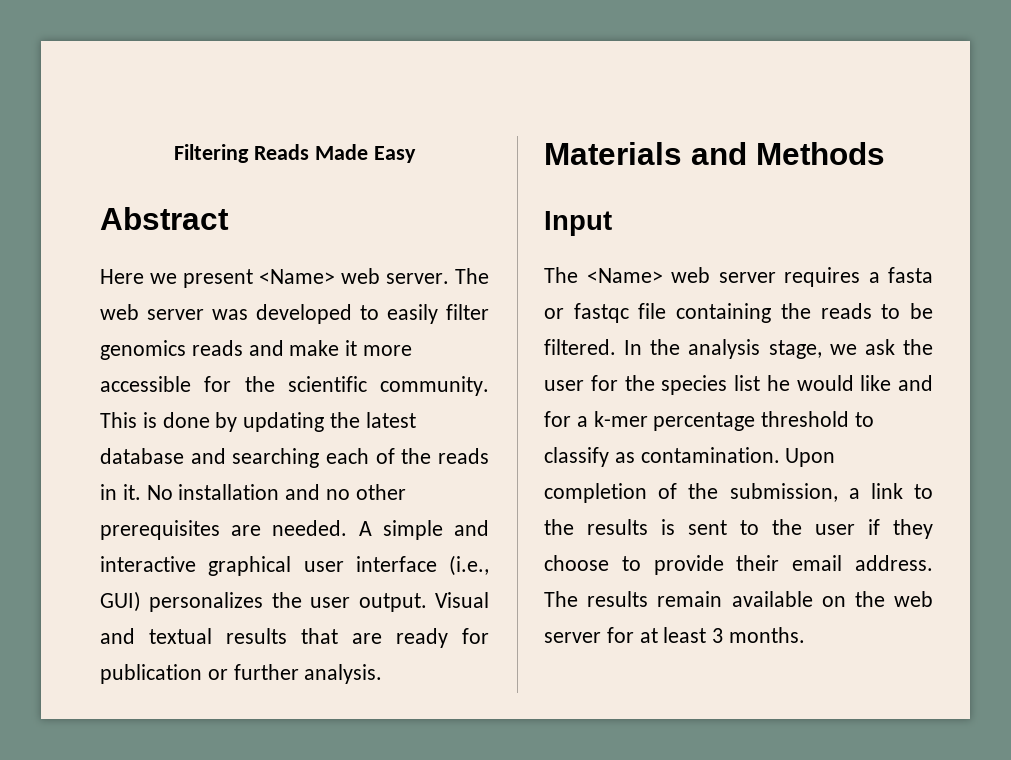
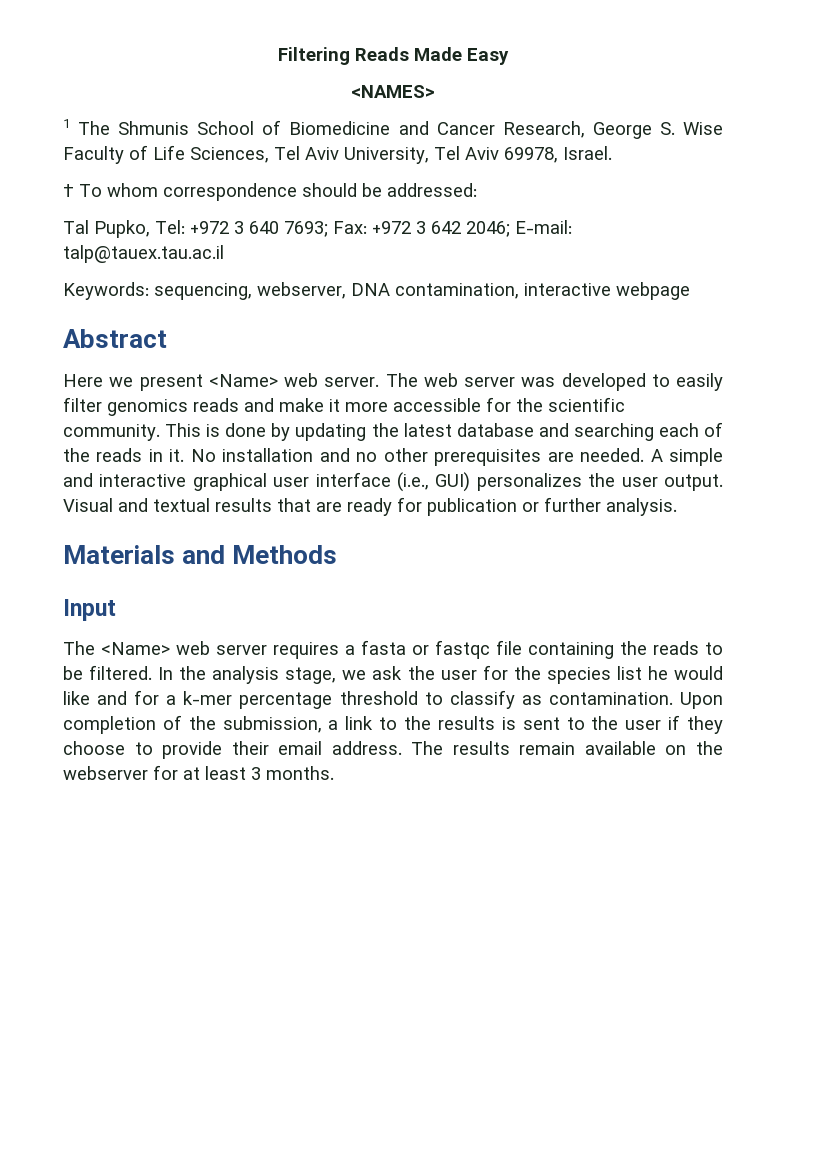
+ <NAMES>
+ 1 The Shmunis School of Biomedicine and Cancer Research, George S. Wise Faculty of Life Sciences, Tel Aviv University, Tel Aviv 69978, Israel.
+ † To whom correspondence should be addressed:
+ Tal Pupko, Tel: +972 3 640 7693; Fax: +972 3 642 2046; E-mail: talp@tauex.tau.ac.il
+ Keywords: sequencing, webserver, DNA contamination, interactive webpage
- The results remain available on the web server for at least 3 months.
+ The results remain available on the webserver for at least 3 months.

